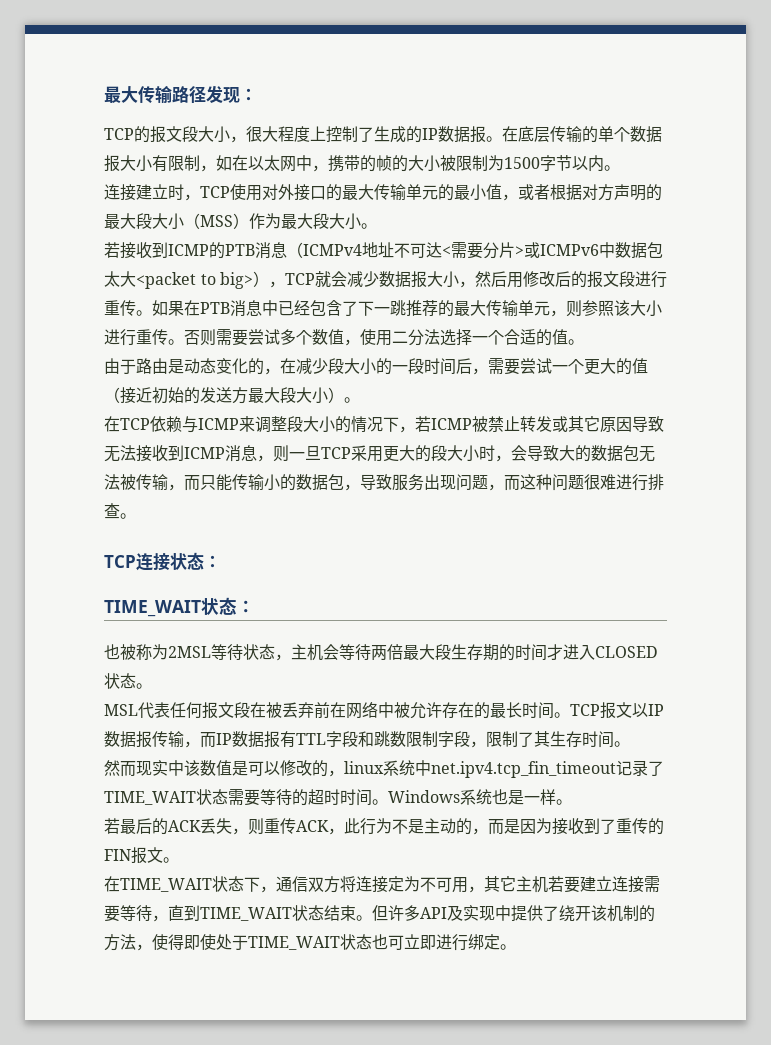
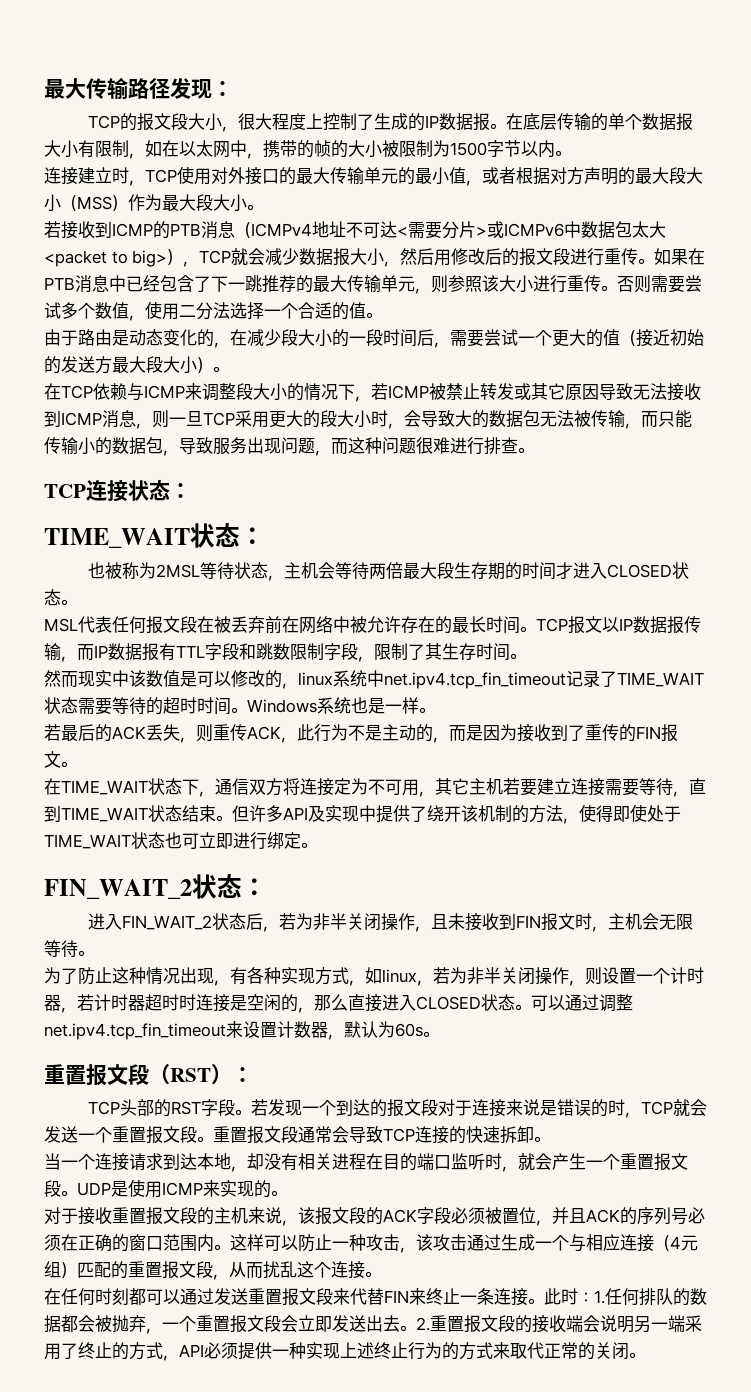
+ FIN_WAIT_2状态：
+ 进入FIN_WAIT_2状态后，若为非半关闭操作，且未接收到FIN报文时，主机会无限等待。
+ 为了防止这种情况出现，有各种实现方式，如linux，若为非半关闭操作，则设置一个计时器，若计时器超时时连接是空闲的，那么直接进入CLOSED状态。可以通过调整net.ipv4.tcp_fin_timeout来设置计数器，默认为60s。
+ 重置报文段（RST）：
+ TCP头部的RST字段。若发现一个到达的报文段对于连接来说是错误的时，TCP就会发送一个重置报文段。重置报文段通常会导致TCP连接的快速拆卸。
+ 当一个连接请求到达本地，却没有相关进程在目的端口监听时，就会产生一个重置报文段。UDP是使用ICMP来实现的。
+ 对于接收重置报文段的主机来说，该报文段的ACK字段必须被置位，并且ACK的序列号必须在正确的窗口范围内。这样可以防止一种攻击，该攻击通过生成一个与相应连接（4元组）匹配的重置报文段，从而扰乱这个连接。
+ 在任何时刻都可以通过发送重置报文段来代替FIN来终止一条连接。此时：1.任何排队的数据都会被抛弃，一个重置报文段会立即发送出去。2.重置报文段的接收端会说明另一端采用了终止的方式，API必须提供一种实现上述终止行为的方式来取代正常的关闭。

